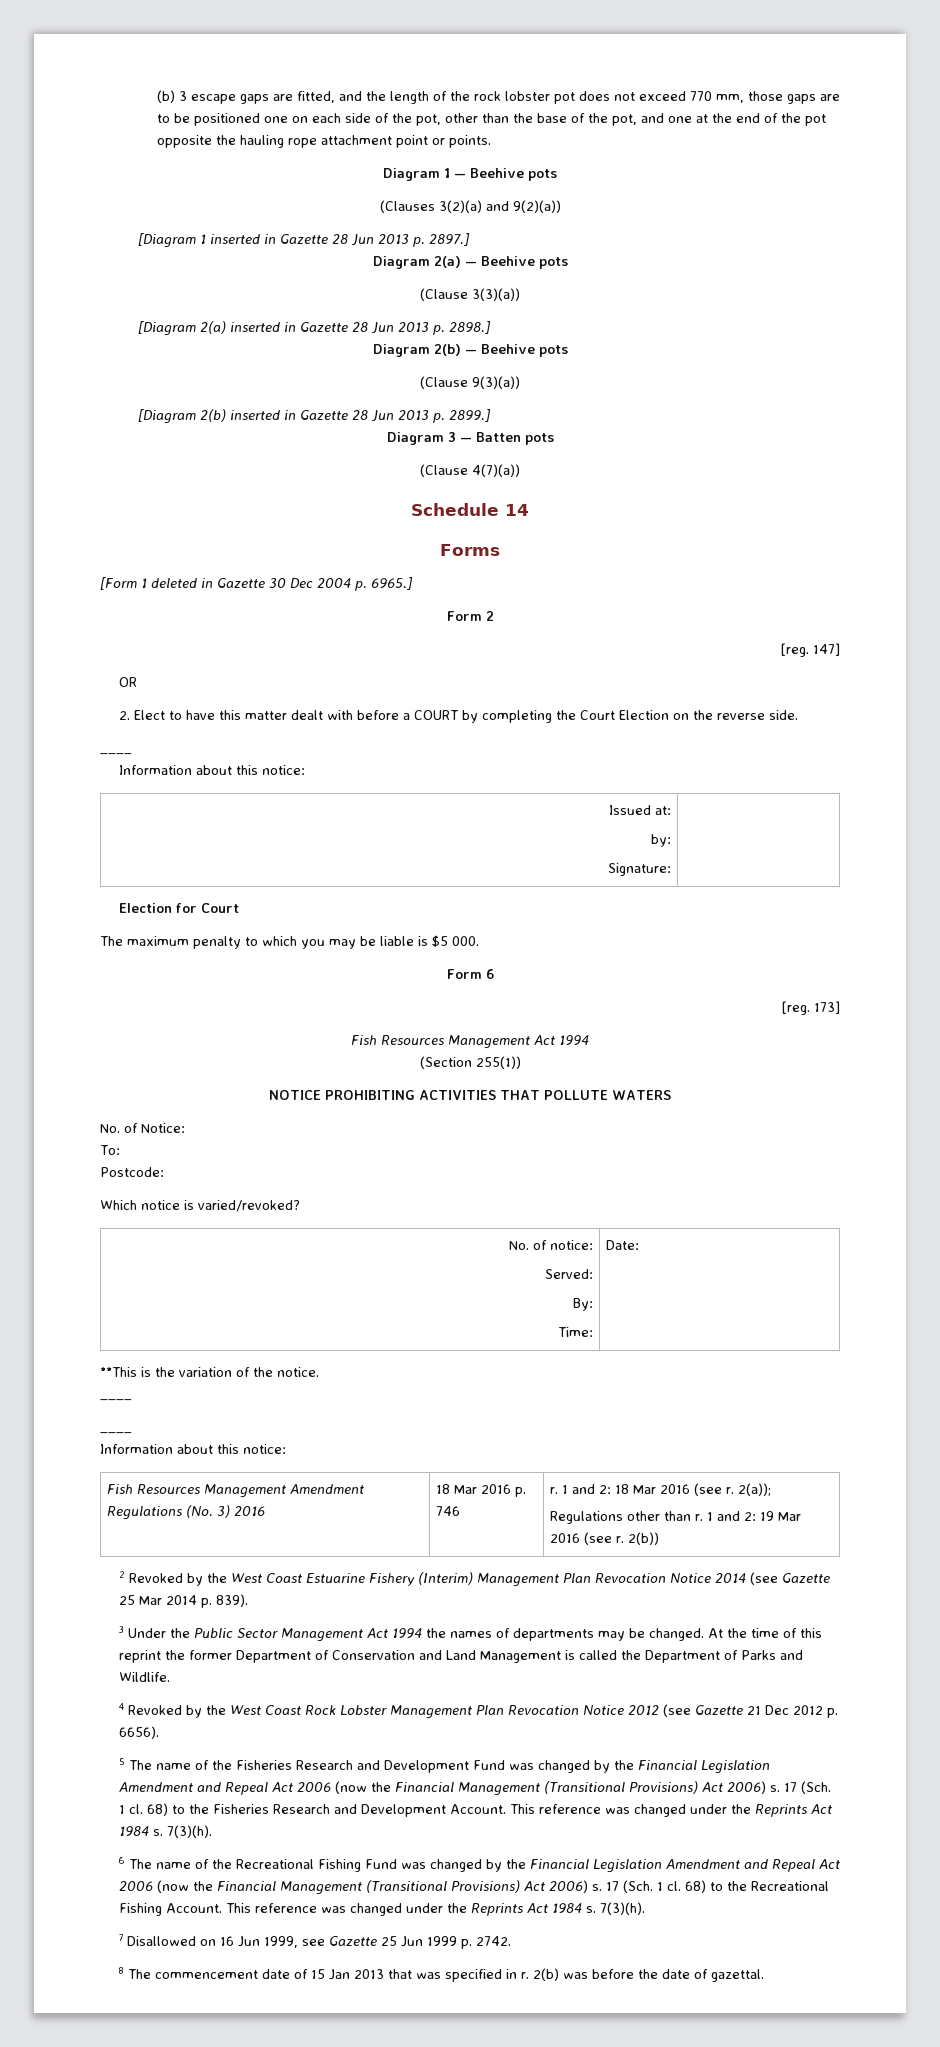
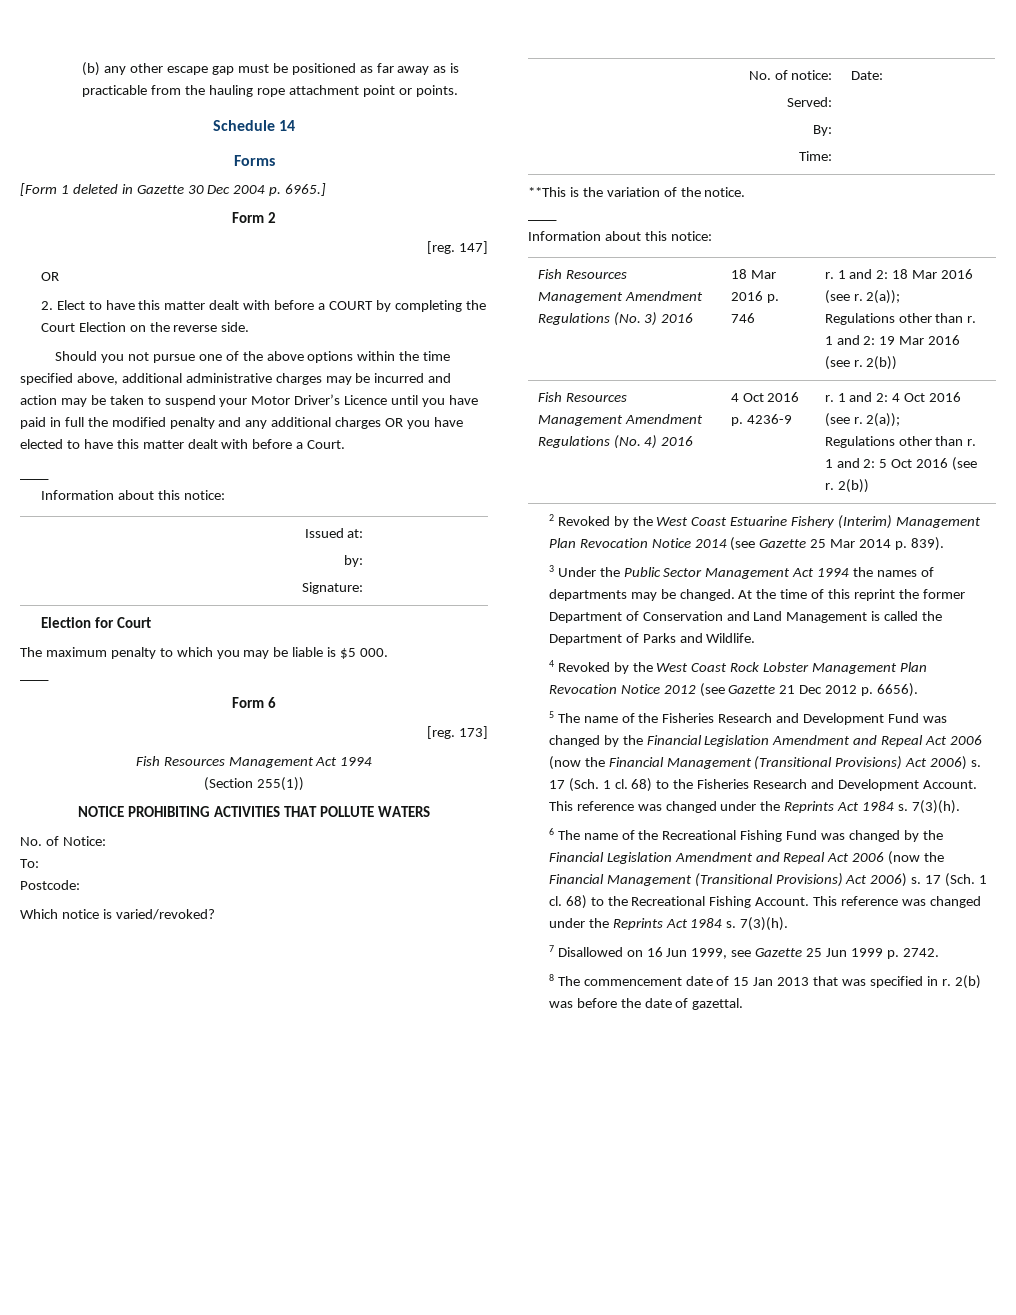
- (b) 3 escape gaps are fitted, and the length of the rock lobster pot does not exceed 770 mm, those gaps are to be positioned one on each side of the pot, other than the base of the pot, and one at the end of the pot opposite the hauling rope attachment point or points.
+ (b) any other escape gap must be positioned as far away as is practicable from the hauling rope attachment point or points.
- Diagram 1 — Beehive pots
- (Clauses 3(2)(a) and 9(2)(a))
- [Diagram 1 inserted in Gazette 28 Jun 2013 p. 2897.]
- Diagram 2(a) — Beehive pots
- (Clause 3(3)(a))
- [Diagram 2(a) inserted in Gazette 28 Jun 2013 p. 2898.]
- Diagram 2(b) — Beehive pots
- (Clause 9(3)(a))
- [Diagram 2(b) inserted in Gazette 28 Jun 2013 p. 2899.]
- Diagram 3 — Batten pots
- (Clause 4(7)(a))
+ Should you not pursue one of the above options within the time specified above, additional administrative charges may be incurred and action may be taken to suspend your Motor Driver’s Licence until you have paid in full the modified penalty and any additional charges OR you have elected to have this matter dealt with before a Court.
  The maximum penalty to which you may be liable is $5 000.
+ ____
  **This is the variation of the notice.
- ____
+ Fish Resources Management Amendment Regulations (No. 4) 2016 | 4 Oct 2016 p. 4236-9 | r. 1 and 2: 4 Oct 2016 (see r. 2(a));
+ Regulations other than r. 1 and 2: 5 Oct 2016 (see r. 2(b))

